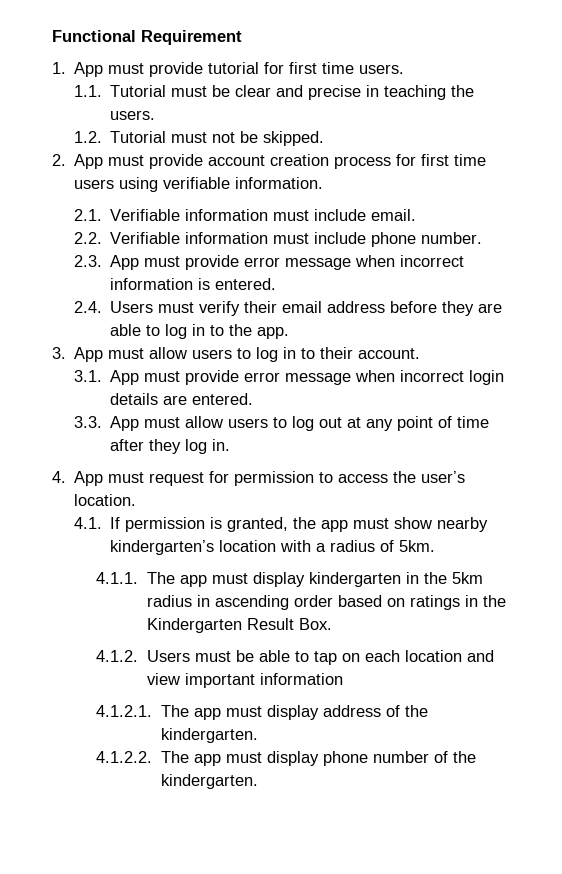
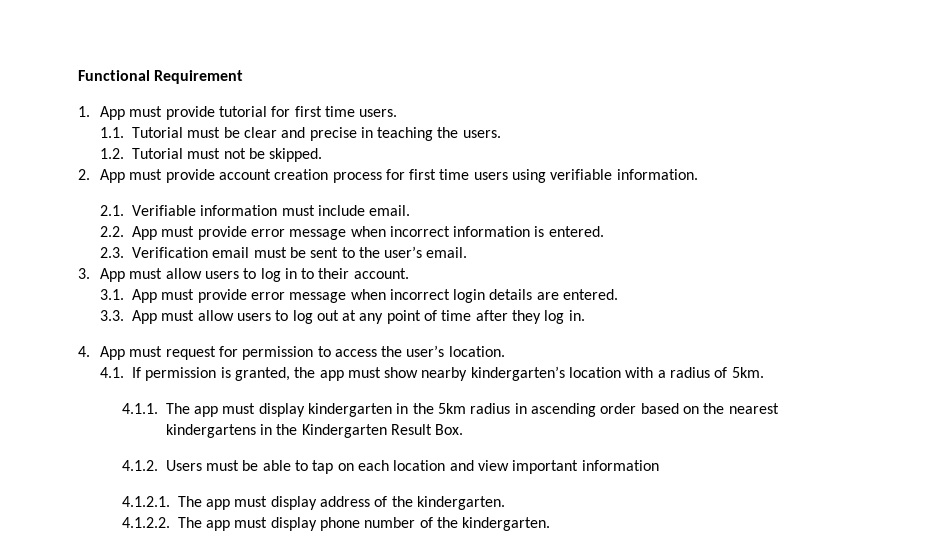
- 2.2. Verifiable information must include phone number.
- 2.3. App must provide error message when incorrect information is entered.
+ 2.2. App must provide error message when incorrect information is entered.
- 2.4. Users must verify their email address before they are able to log in to the app.
+ 2.3. Verification email must be sent to the user’s email.
- 4.1.1. The app must display kindergarten in the 5km radius in ascending order based on ratings in the Kindergarten Result Box.
+ 4.1.1. The app must display kindergarten in the 5km radius in ascending order based on the nearest kindergartens in the Kindergarten Result Box.

